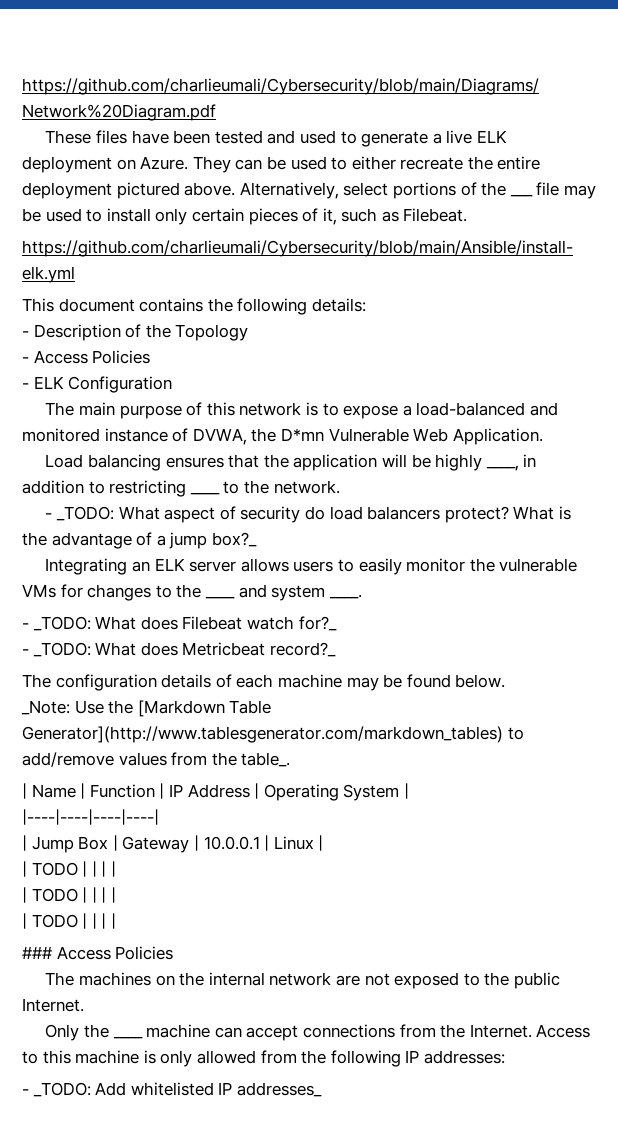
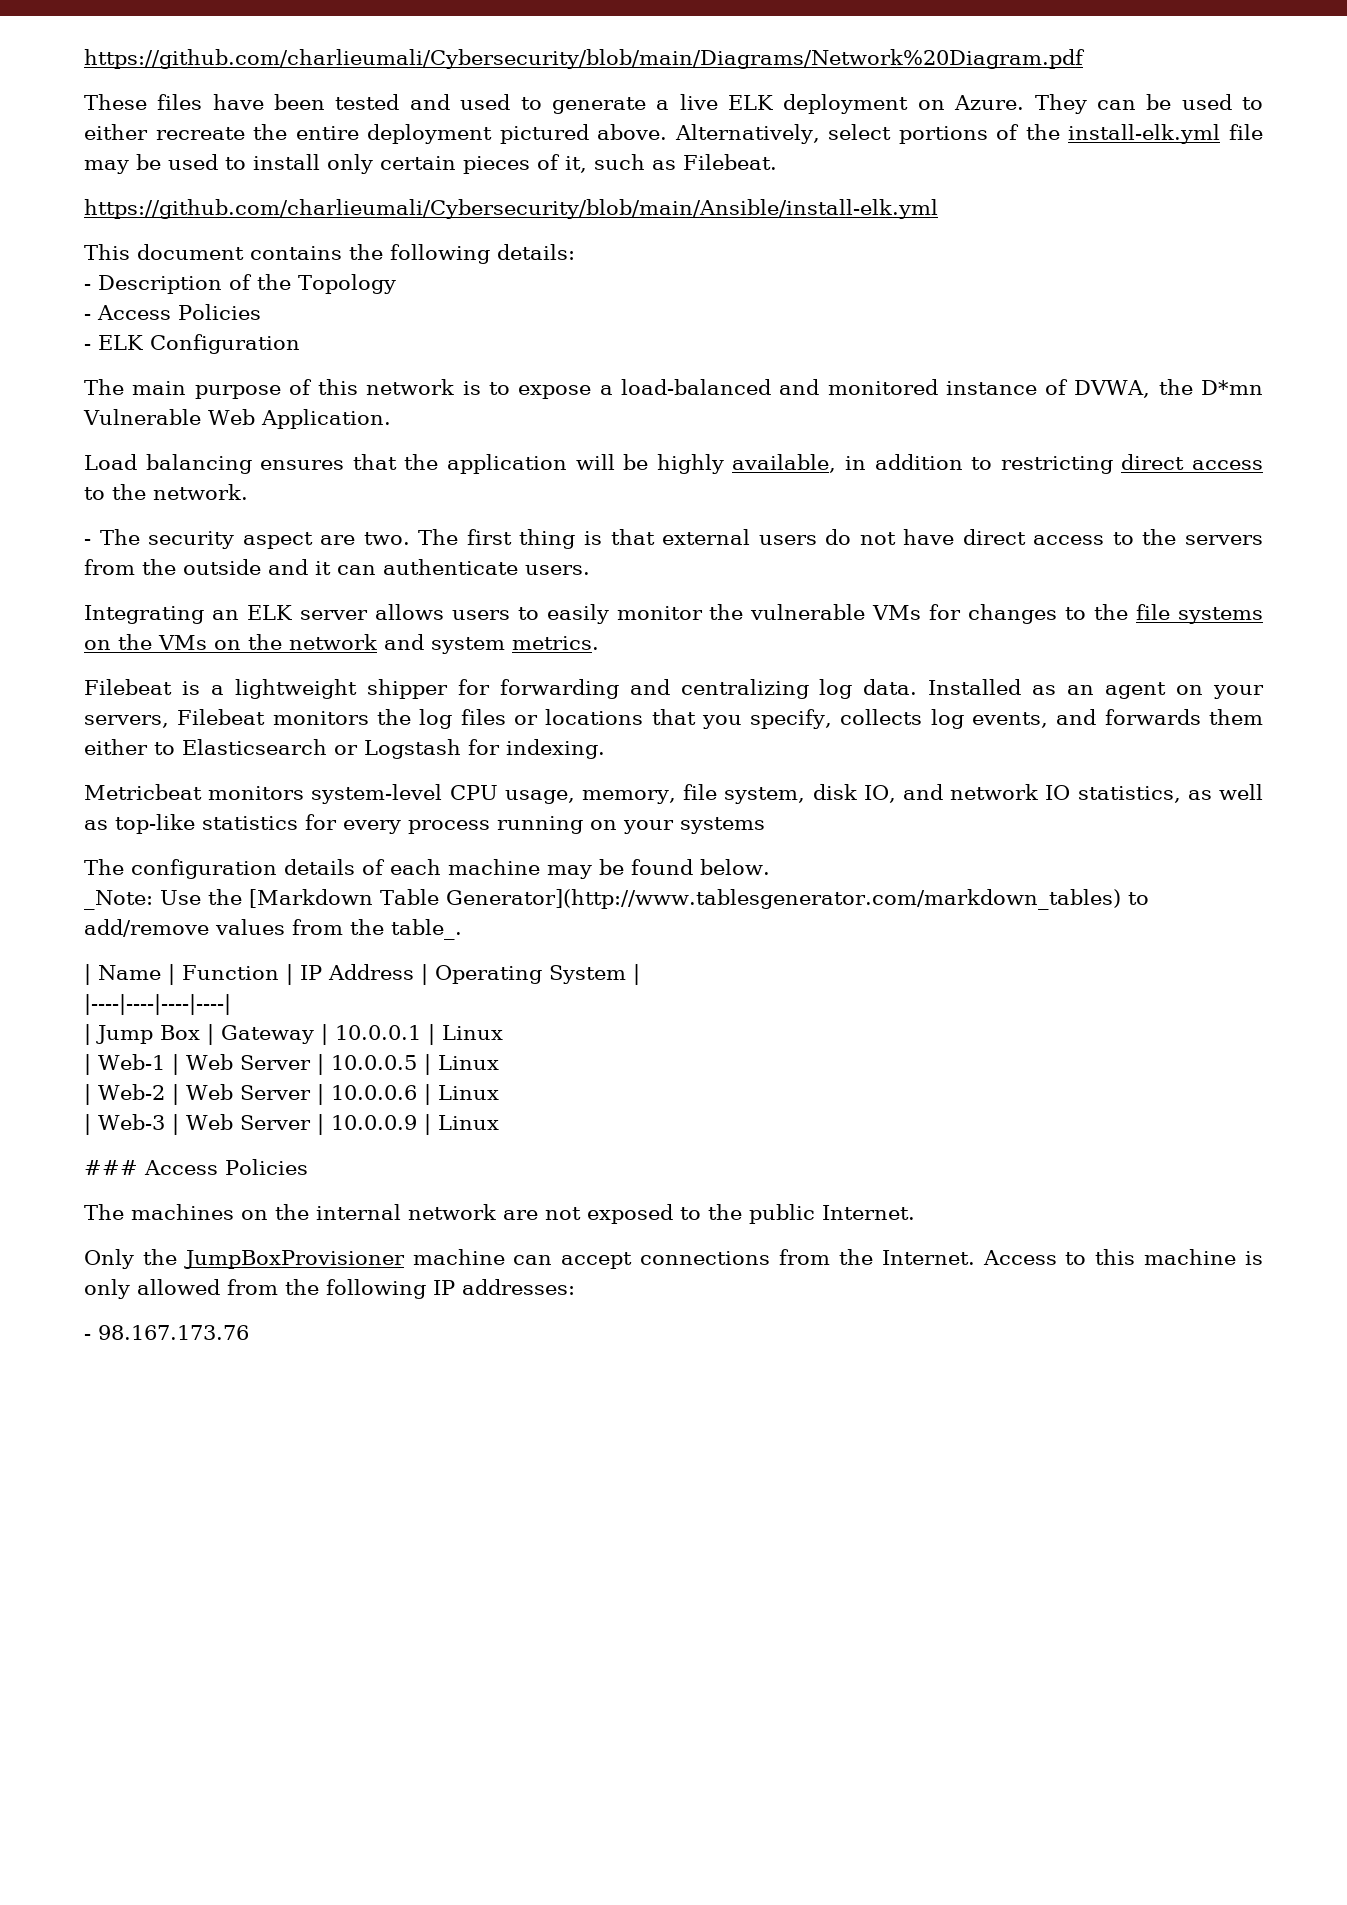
- Alternatively, select portions of the ___ file may be used to install only certain pieces of it, such as Filebeat.
+ Alternatively, select portions of the install-elk.yml file may be used to install only certain pieces of it, such as Filebeat.
- Load balancing ensures that the application will be highly ____, in addition to restricting ____ to the network.
+ Load balancing ensures that the application will be highly available, in addition to restricting direct access to the network.
- - _TODO: What aspect of security do load balancers protect? What is the advantage of a jump box?_
+ - The security aspect are two. The first thing is that external users do not have direct access to the servers from the outside and it can authenticate users.
- Integrating an ELK server allows users to easily monitor the vulnerable VMs for changes to the ____ and system ____.
- - _TODO: What does Filebeat watch for?_
- - _TODO: What does Metricbeat record?_
+ Integrating an ELK server allows users to easily monitor the vulnerable VMs for changes to the file systems on the VMs on the network and system metrics.
+ Filebeat is a lightweight shipper for forwarding and centralizing log data. Installed as an agent on your servers, Filebeat monitors the log files or locations that you specify, collects log events, and forwards them either to Elasticsearch or Logstash for indexing.
+ Metricbeat monitors system-level CPU usage, memory, file system, disk IO, and network IO statistics, as well as top-like statistics for every process running on your systems
- | Jump Box | Gateway | 10.0.0.1 | Linux |
- | TODO | | | |
- | TODO | | | |
- | TODO | | | |
+ | Jump Box | Gateway | 10.0.0.1 | Linux
+ | Web-1 | Web Server | 10.0.0.5 | Linux
+ | Web-2 | Web Server | 10.0.0.6 | Linux
+ | Web-3 | Web Server | 10.0.0.9 | Linux
- Only the ____ machine can accept connections from the Internet.
+ Only the JumpBoxProvisioner machine can accept connections from the Internet.
- - _TODO: Add whitelisted IP addresses_
+ - 98.167.173.76

